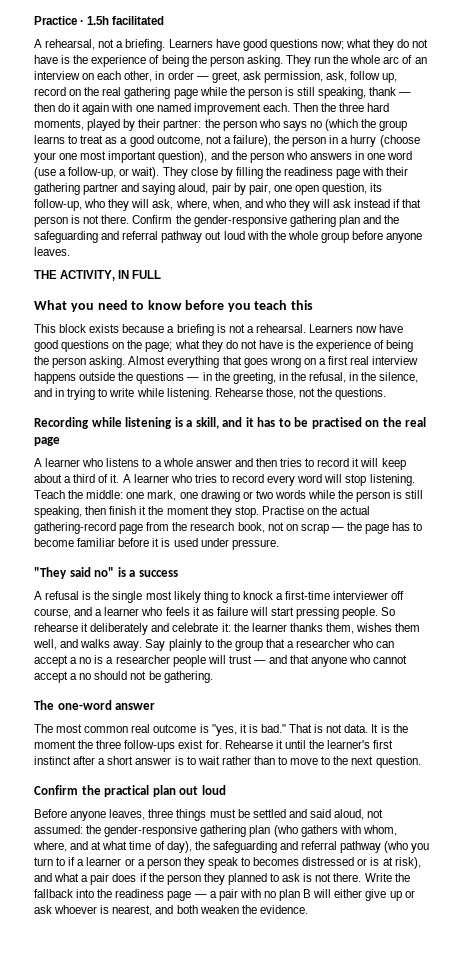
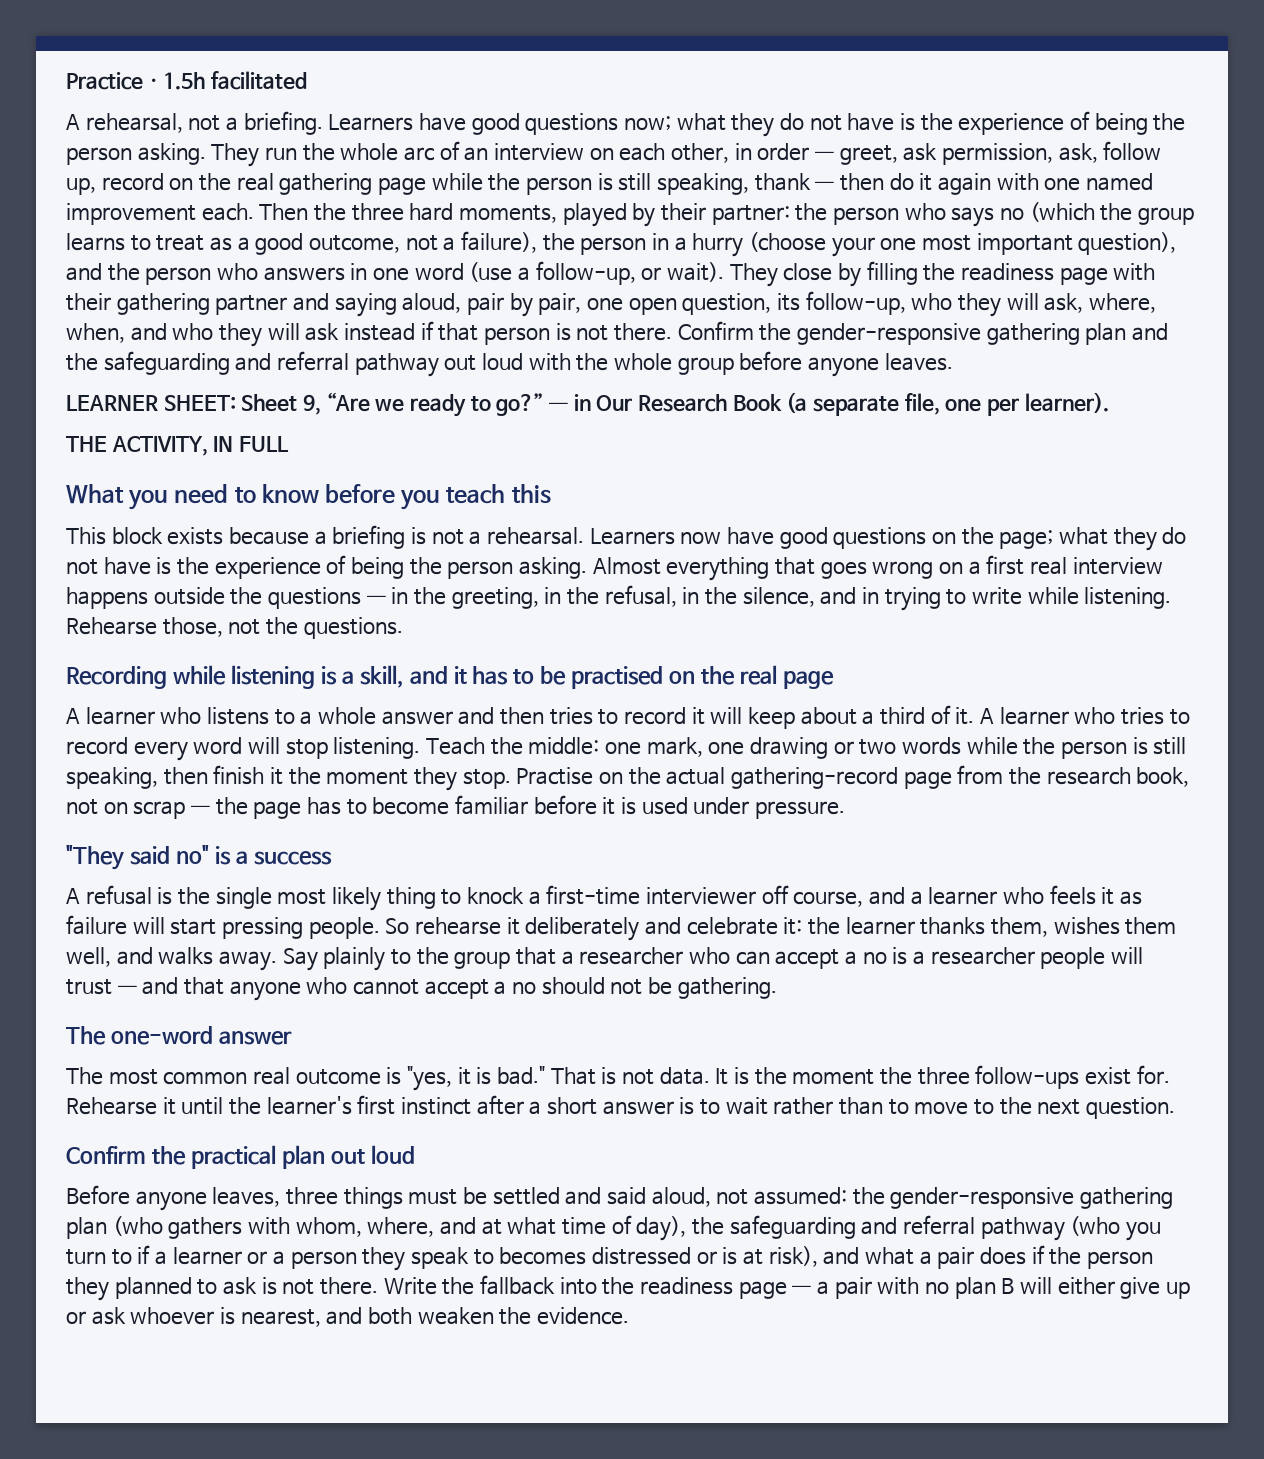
+ LEARNER SHEET: Sheet 9, “Are we ready to go?” — in Our Research Book (a separate file, one per learner).

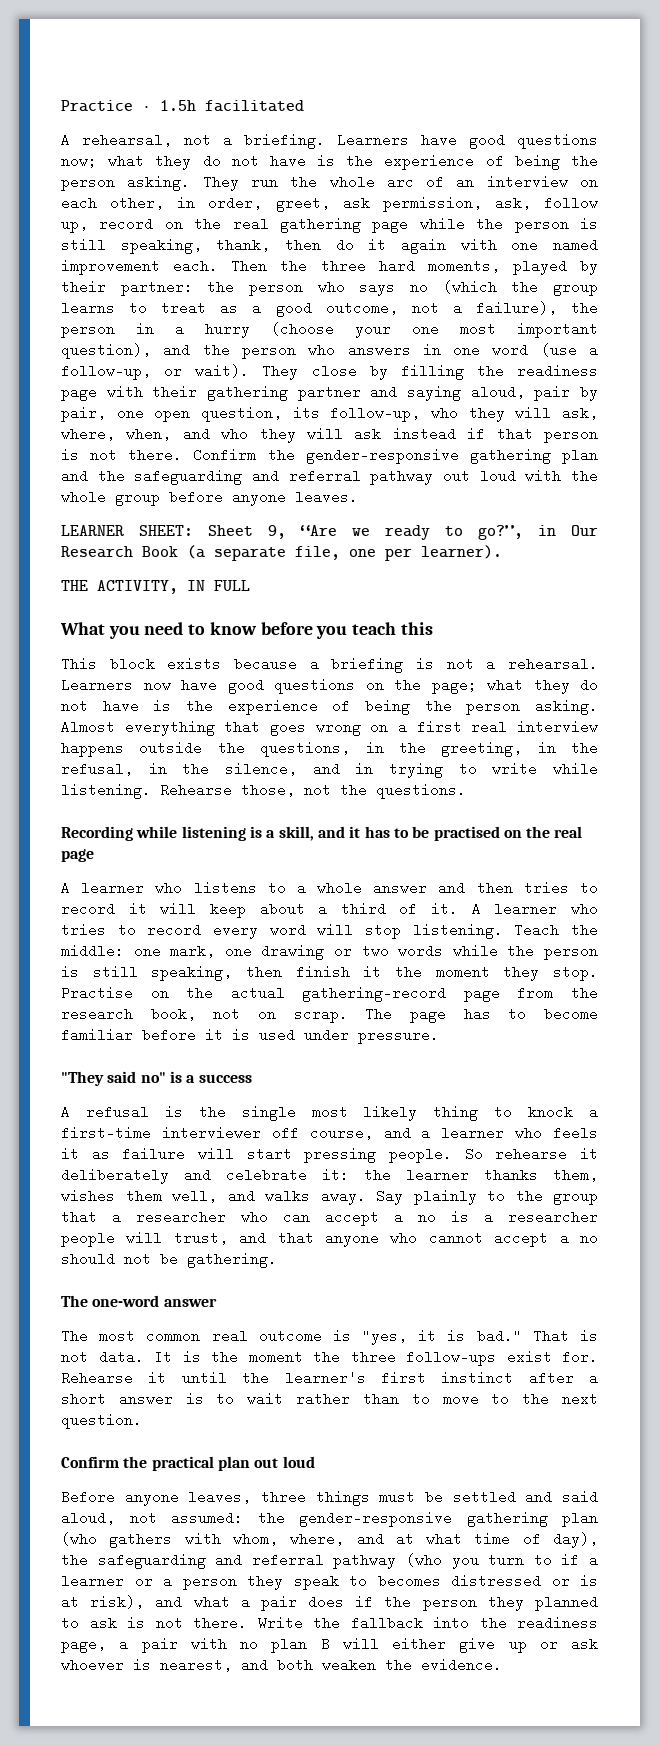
- They run the whole arc of an interview on each other, in order — greet, ask permission, ask, follow up, record on the real gathering page while the person is still speaking, thank — then do it again with one named improvement each.
+ They run the whole arc of an interview on each other, in order, greet, ask permission, ask, follow up, record on the real gathering page while the person is still speaking, thank, then do it again with one named improvement each.
- LEARNER SHEET: Sheet 9, “Are we ready to go?” — in Our Research Book (a separate file, one per learner).
+ LEARNER SHEET: Sheet 9, “Are we ready to go?”, in Our Research Book (a separate file, one per learner).
- Almost everything that goes wrong on a first real interview happens outside the questions — in the greeting, in the refusal, in the silence, and in trying to write while listening.
+ Almost everything that goes wrong on a first real interview happens outside the questions, in the greeting, in the refusal, in the silence, and in trying to write while listening.
- Practise on the actual gathering-record page from the research book, not on scrap — the page has to become familiar before it is used under pressure.
+ Practise on the actual gathering-record page from the research book, not on scrap. The page has to become familiar before it is used under pressure.
- Say plainly to the group that a researcher who can accept a no is a researcher people will trust — and that anyone who cannot accept a no should not be gathering.
+ Say plainly to the group that a researcher who can accept a no is a researcher people will trust, and that anyone who cannot accept a no should not be gathering.
- Write the fallback into the readiness page — a pair with no plan B will either give up or ask whoever is nearest, and both weaken the evidence.
+ Write the fallback into the readiness page, a pair with no plan B will either give up or ask whoever is nearest, and both weaken the evidence.

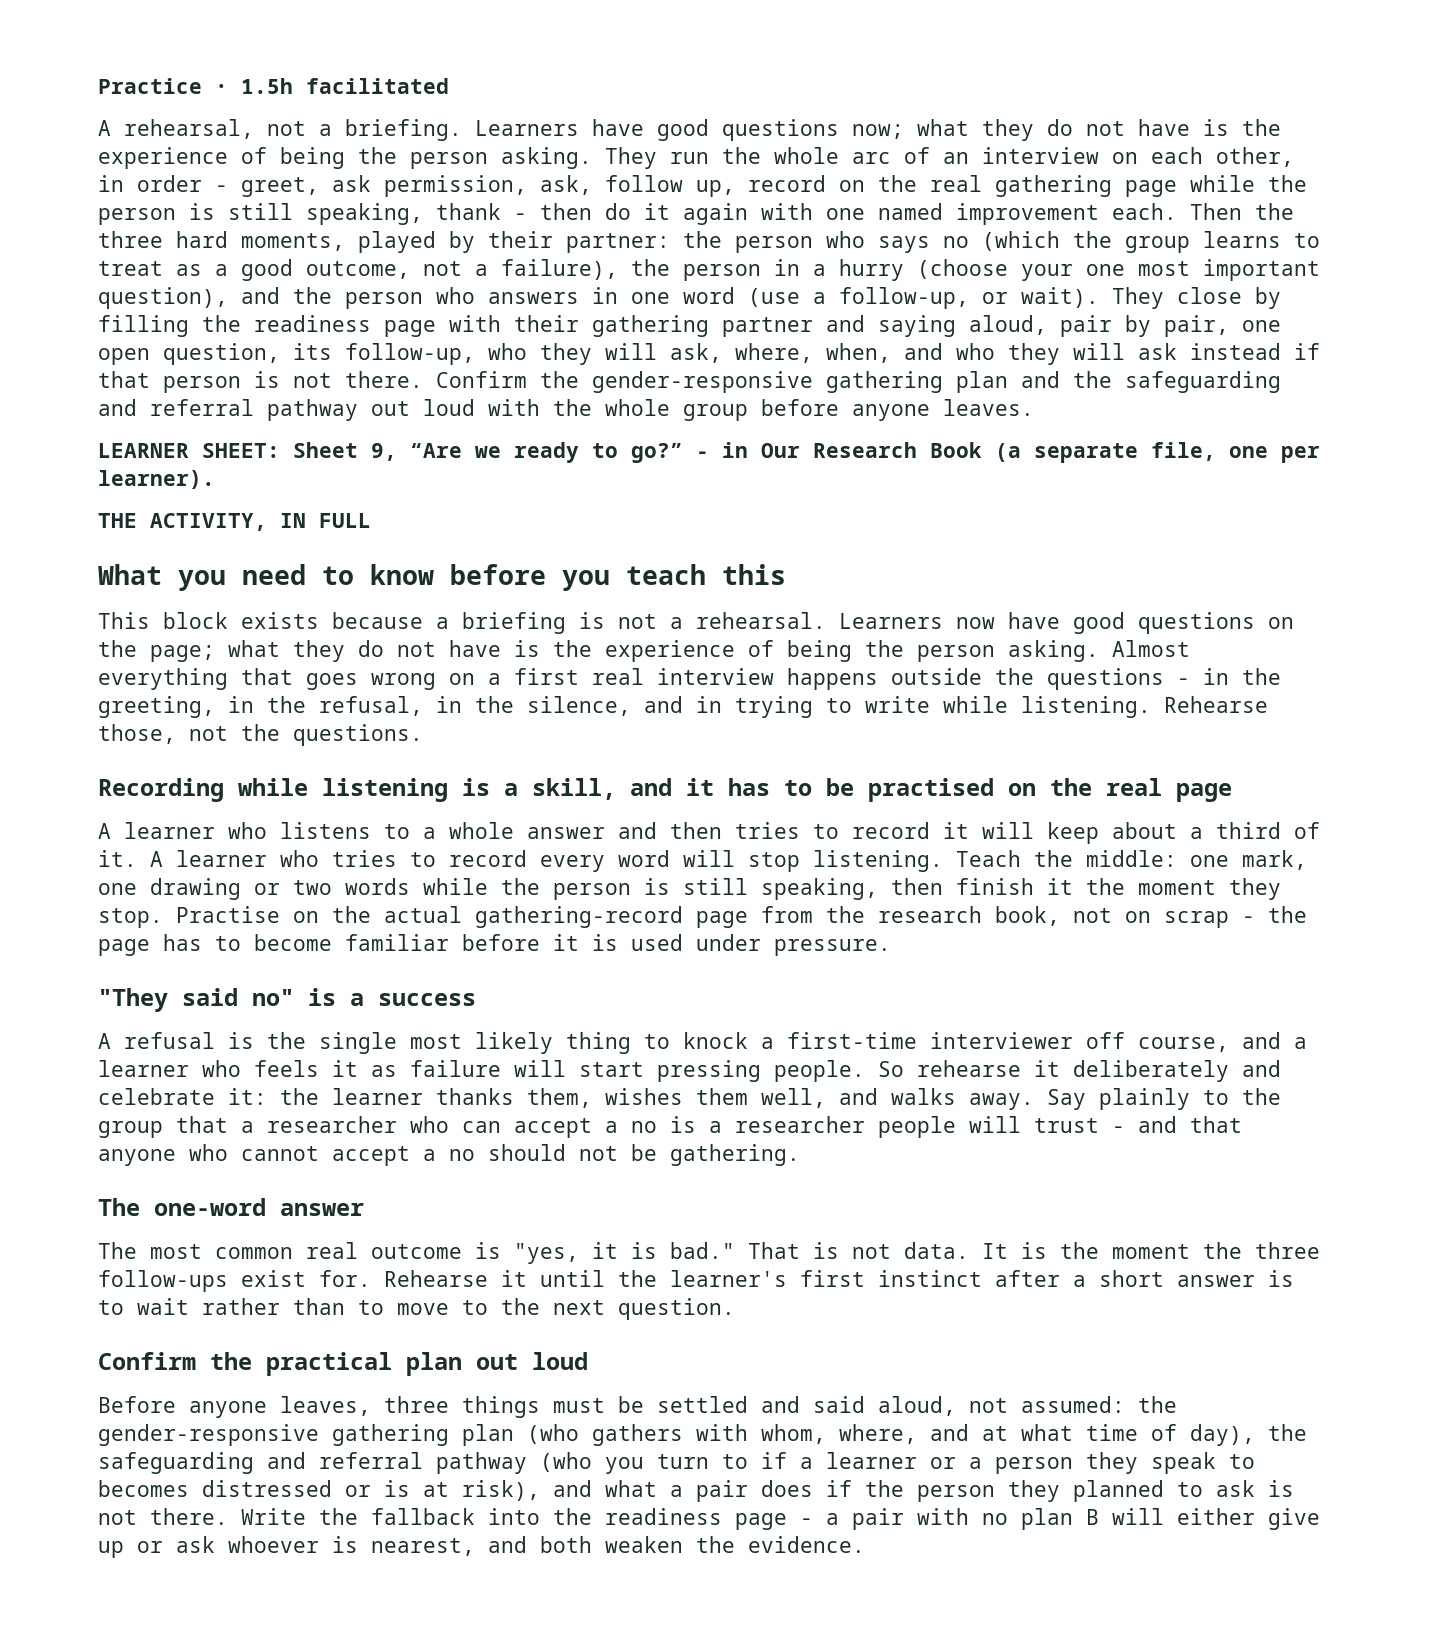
- They run the whole arc of an interview on each other, in order, greet, ask permission, ask, follow up, record on the real gathering page while the person is still speaking, thank, then do it again with one named improvement each.
+ They run the whole arc of an interview on each other, in order - greet, ask permission, ask, follow up, record on the real gathering page while the person is still speaking, thank - then do it again with one named improvement each.
- LEARNER SHEET: Sheet 9, “Are we ready to go?”, in Our Research Book (a separate file, one per learner).
+ LEARNER SHEET: Sheet 9, “Are we ready to go?” - in Our Research Book (a separate file, one per learner).
- Almost everything that goes wrong on a first real interview happens outside the questions, in the greeting, in the refusal, in the silence, and in trying to write while listening.
+ Almost everything that goes wrong on a first real interview happens outside the questions - in the greeting, in the refusal, in the silence, and in trying to write while listening.
- Practise on the actual gathering-record page from the research book, not on scrap. The page has to become familiar before it is used under pressure.
+ Practise on the actual gathering-record page from the research book, not on scrap - the page has to become familiar before it is used under pressure.
- Say plainly to the group that a researcher who can accept a no is a researcher people will trust, and that anyone who cannot accept a no should not be gathering.
+ Say plainly to the group that a researcher who can accept a no is a researcher people will trust - and that anyone who cannot accept a no should not be gathering.
- Write the fallback into the readiness page, a pair with no plan B will either give up or ask whoever is nearest, and both weaken the evidence.
+ Write the fallback into the readiness page - a pair with no plan B will either give up or ask whoever is nearest, and both weaken the evidence.

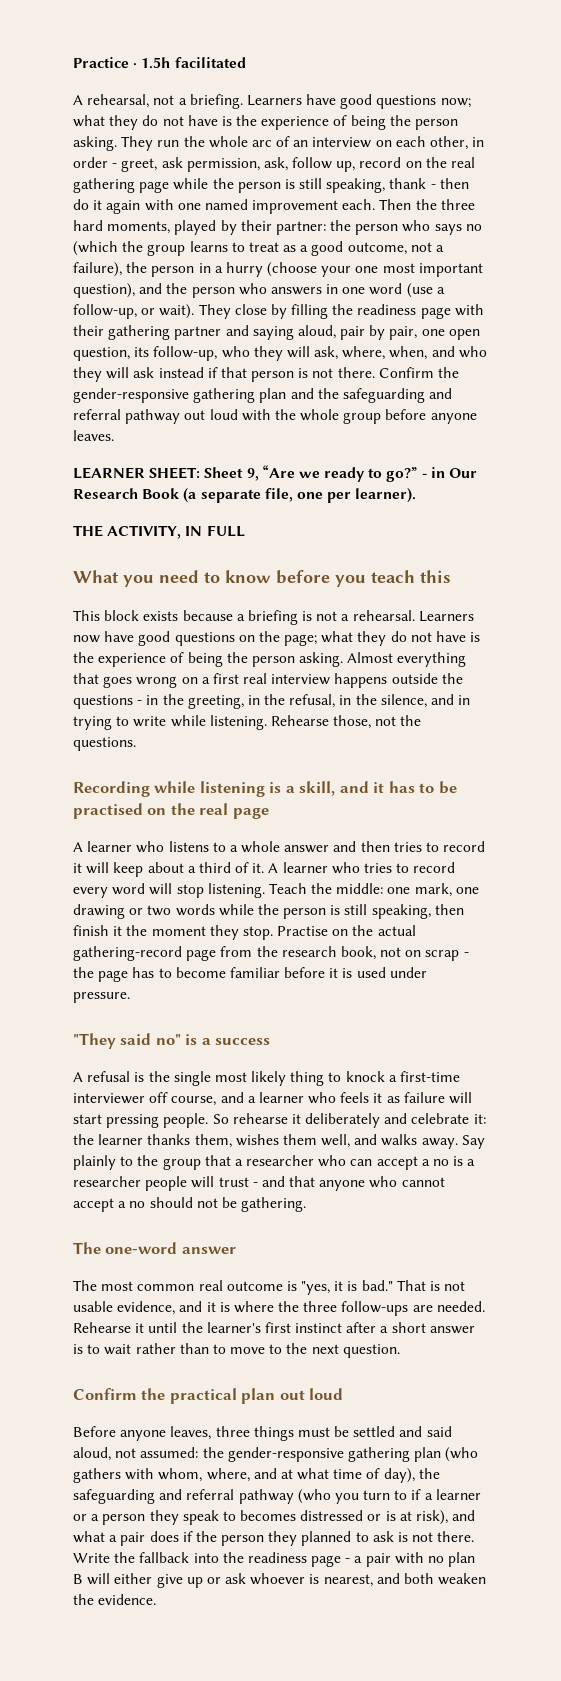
- That is not data. It is the moment the three follow-ups exist for.
+ That is not usable evidence, and it is where the three follow-ups are needed.

